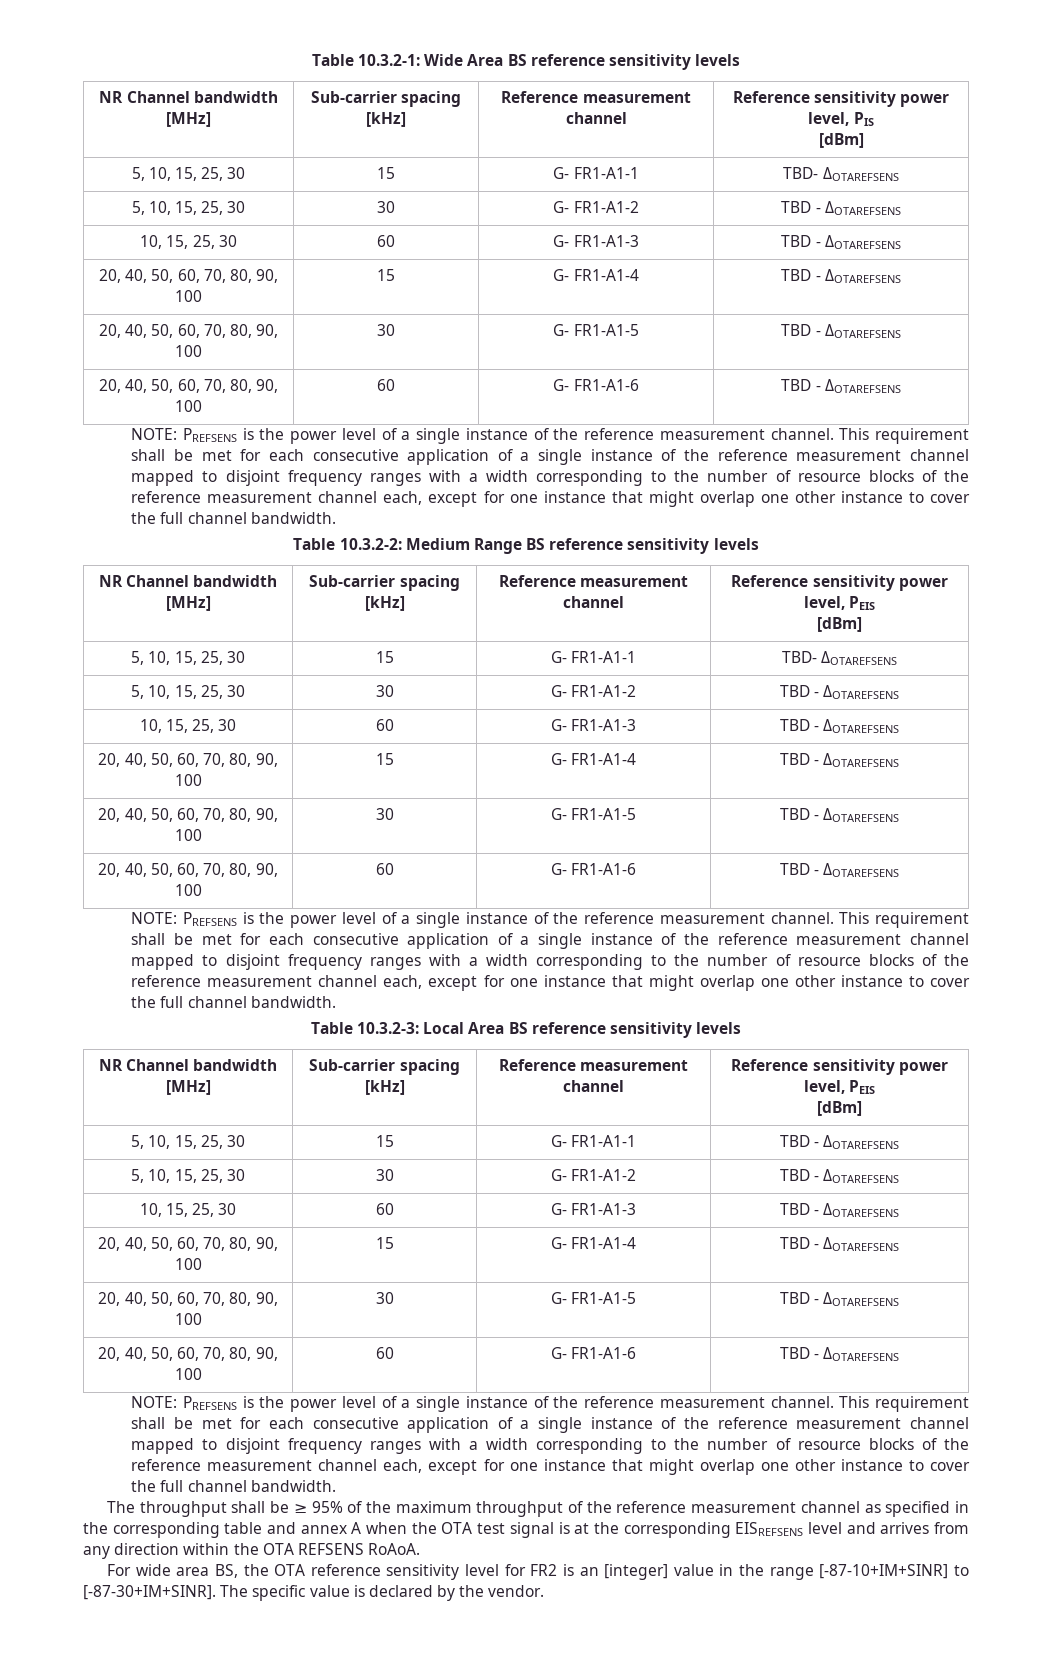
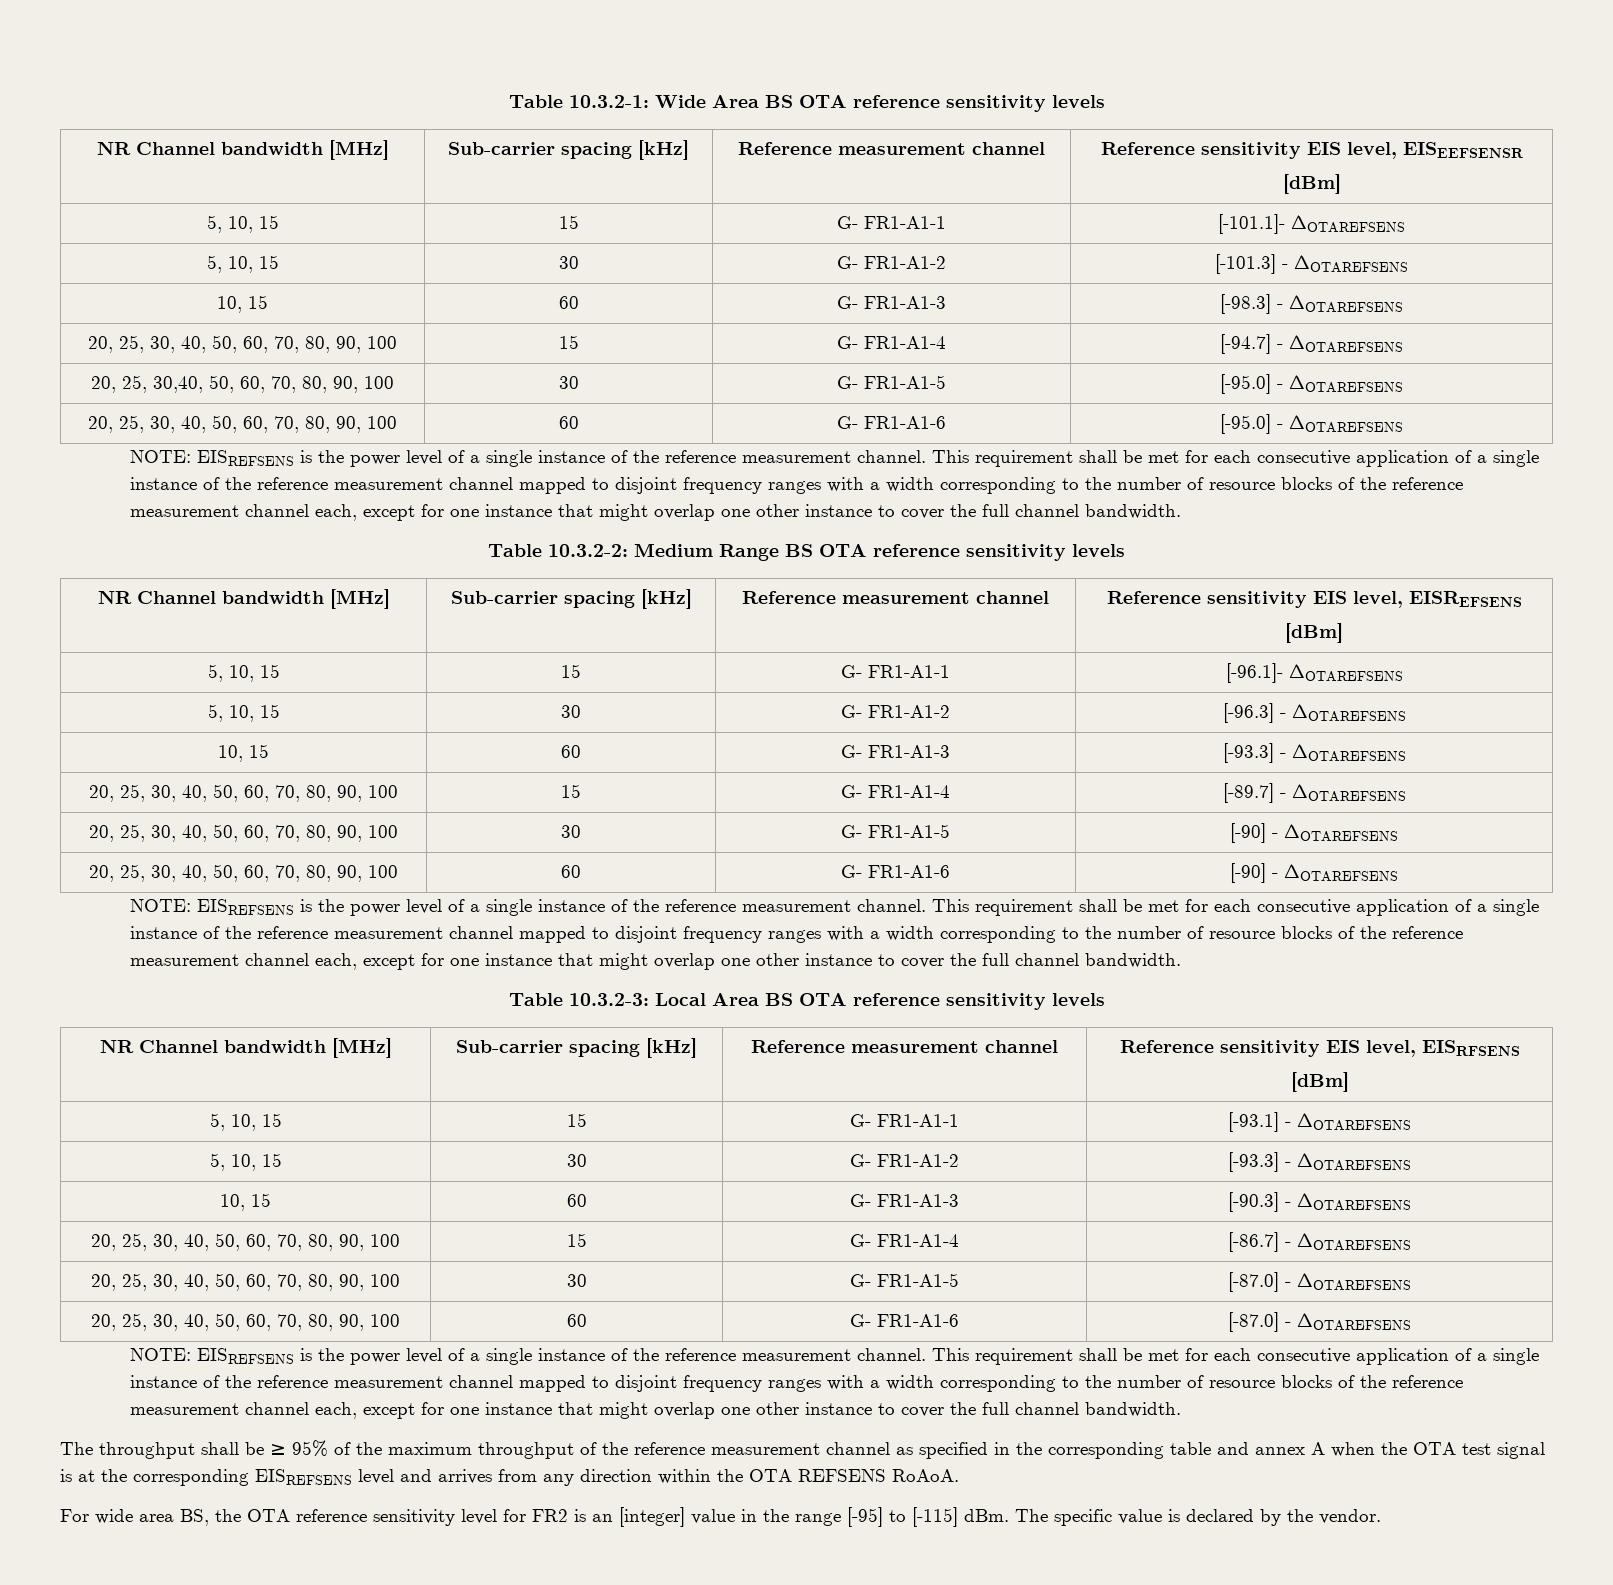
- Table 10.3.2-1: Wide Area BS reference sensitivity levels
+ Table 10.3.2-1: Wide Area BS OTA reference sensitivity levels
- NR Channel bandwidth [MHz] | Sub-carrier spacing [kHz] | Reference measurement channel | Reference sensitivity power level, PIS
+ NR Channel bandwidth [MHz] | Sub-carrier spacing [kHz] | Reference measurement channel | Reference sensitivity EIS level, EISEEFSENSR
  [dBm]
- 5, 10, 15, 25, 30 | 15 | G- FR1-A1-1 | TBD- ΔOTAREFSENS
- 5, 10, 15, 25, 30 | 30 | G- FR1-A1-2 | TBD - ΔOTAREFSENS
- 10, 15, 25, 30 | 60 | G- FR1-A1-3 | TBD - ΔOTAREFSENS
- 20, 40, 50, 60, 70, 80, 90, 100 | 15 | G- FR1-A1-4 | TBD - ΔOTAREFSENS
- 20, 40, 50, 60, 70, 80, 90, 100 | 30 | G- FR1-A1-5 | TBD - ΔOTAREFSENS
- 20, 40, 50, 60, 70, 80, 90, 100 | 60 | G- FR1-A1-6 | TBD - ΔOTAREFSENS
- NOTE: PREFSENS is the power level of a single instance of the reference measurement channel.
+ 5, 10, 15 | 15 | G- FR1-A1-1 | [-101.1]- ΔOTAREFSENS
+ 5, 10, 15 | 30 | G- FR1-A1-2 | [-101.3] - ΔOTAREFSENS
+ 10, 15 | 60 | G- FR1-A1-3 | [-98.3] - ΔOTAREFSENS
+ 20, 25, 30, 40, 50, 60, 70, 80, 90, 100 | 15 | G- FR1-A1-4 | [-94.7] - ΔOTAREFSENS
+ 20, 25, 30,40, 50, 60, 70, 80, 90, 100 | 30 | G- FR1-A1-5 | [-95.0] - ΔOTAREFSENS
+ 20, 25, 30, 40, 50, 60, 70, 80, 90, 100 | 60 | G- FR1-A1-6 | [-95.0] - ΔOTAREFSENS
+ NOTE: EISREFSENS is the power level of a single instance of the reference measurement channel.
- Table 10.3.2-2: Medium Range BS reference sensitivity levels
- NR Channel bandwidth [MHz] | Sub-carrier spacing [kHz] | Reference measurement channel | Reference sensitivity power level, PEIS
+ Table 10.3.2-2: Medium Range BS OTA reference sensitivity levels
+ NR Channel bandwidth [MHz] | Sub-carrier spacing [kHz] | Reference measurement channel | Reference sensitivity EIS level, EISREFSENS
  [dBm]
- 5, 10, 15, 25, 30 | 15 | G- FR1-A1-1 | TBD- ΔOTAREFSENS
- 5, 10, 15, 25, 30 | 30 | G- FR1-A1-2 | TBD - ΔOTAREFSENS
- 10, 15, 25, 30 | 60 | G- FR1-A1-3 | TBD - ΔOTAREFSENS
- 20, 40, 50, 60, 70, 80, 90, 100 | 15 | G- FR1-A1-4 | TBD - ΔOTAREFSENS
- 20, 40, 50, 60, 70, 80, 90, 100 | 30 | G- FR1-A1-5 | TBD - ΔOTAREFSENS
- 20, 40, 50, 60, 70, 80, 90, 100 | 60 | G- FR1-A1-6 | TBD - ΔOTAREFSENS
- NOTE: PREFSENS is the power level of a single instance of the reference measurement channel.
+ 5, 10, 15 | 15 | G- FR1-A1-1 | [-96.1]- ΔOTAREFSENS
+ 5, 10, 15 | 30 | G- FR1-A1-2 | [-96.3] - ΔOTAREFSENS
+ 10, 15 | 60 | G- FR1-A1-3 | [-93.3] - ΔOTAREFSENS
+ 20, 25, 30, 40, 50, 60, 70, 80, 90, 100 | 15 | G- FR1-A1-4 | [-89.7] - ΔOTAREFSENS
+ 20, 25, 30, 40, 50, 60, 70, 80, 90, 100 | 30 | G- FR1-A1-5 | [-90] - ΔOTAREFSENS
+ 20, 25, 30, 40, 50, 60, 70, 80, 90, 100 | 60 | G- FR1-A1-6 | [-90] - ΔOTAREFSENS
+ NOTE: EISREFSENS is the power level of a single instance of the reference measurement channel.
- Table 10.3.2-3: Local Area BS reference sensitivity levels
- NR Channel bandwidth [MHz] | Sub-carrier spacing [kHz] | Reference measurement channel | Reference sensitivity power level, PEIS
+ Table 10.3.2-3: Local Area BS OTA reference sensitivity levels
+ NR Channel bandwidth [MHz] | Sub-carrier spacing [kHz] | Reference measurement channel | Reference sensitivity EIS level, EISRFSENS
  [dBm]
- 5, 10, 15, 25, 30 | 15 | G- FR1-A1-1 | TBD - ΔOTAREFSENS
- 5, 10, 15, 25, 30 | 30 | G- FR1-A1-2 | TBD - ΔOTAREFSENS
- 10, 15, 25, 30 | 60 | G- FR1-A1-3 | TBD - ΔOTAREFSENS
- 20, 40, 50, 60, 70, 80, 90, 100 | 15 | G- FR1-A1-4 | TBD - ΔOTAREFSENS
- 20, 40, 50, 60, 70, 80, 90, 100 | 30 | G- FR1-A1-5 | TBD - ΔOTAREFSENS
- 20, 40, 50, 60, 70, 80, 90, 100 | 60 | G- FR1-A1-6 | TBD - ΔOTAREFSENS
- NOTE: PREFSENS is the power level of a single instance of the reference measurement channel.
+ 5, 10, 15 | 15 | G- FR1-A1-1 | [-93.1] - ΔOTAREFSENS
+ 5, 10, 15 | 30 | G- FR1-A1-2 | [-93.3] - ΔOTAREFSENS
+ 10, 15 | 60 | G- FR1-A1-3 | [-90.3] - ΔOTAREFSENS
+ 20, 25, 30, 40, 50, 60, 70, 80, 90, 100 | 15 | G- FR1-A1-4 | [-86.7] - ΔOTAREFSENS
+ 20, 25, 30, 40, 50, 60, 70, 80, 90, 100 | 30 | G- FR1-A1-5 | [-87.0] - ΔOTAREFSENS
+ 20, 25, 30, 40, 50, 60, 70, 80, 90, 100 | 60 | G- FR1-A1-6 | [-87.0] - ΔOTAREFSENS
+ NOTE: EISREFSENS is the power level of a single instance of the reference measurement channel.
- For wide area BS, the OTA reference sensitivity level for FR2 is an [integer] value in the range [-87-10+IM+SINR] to [-87-30+IM+SINR].
+ For wide area BS, the OTA reference sensitivity level for FR2 is an [integer] value in the range [-95] to [-115] dBm.

